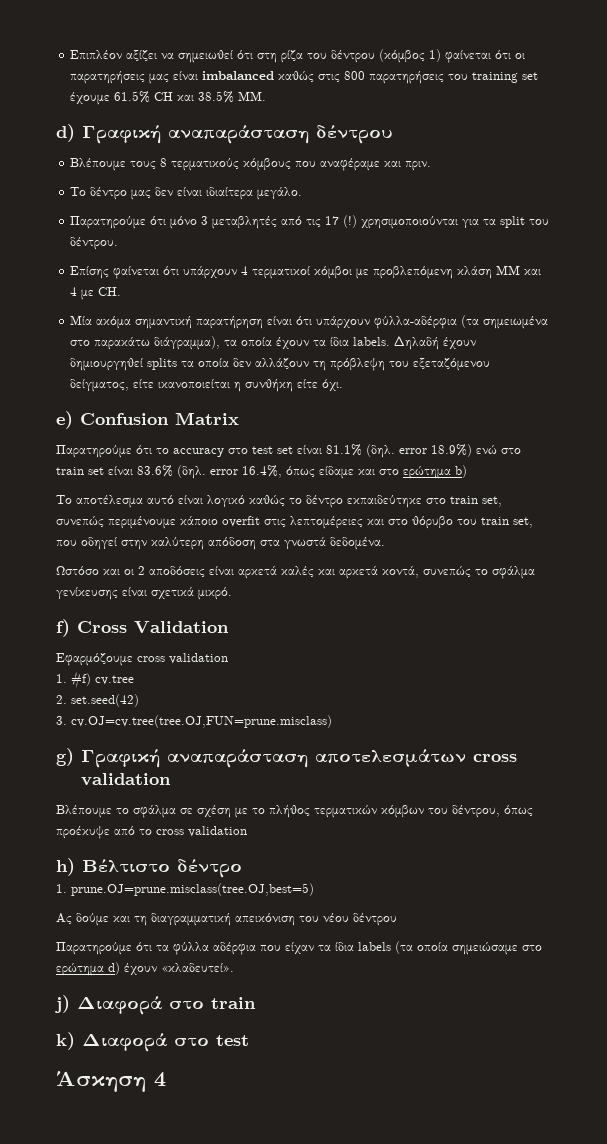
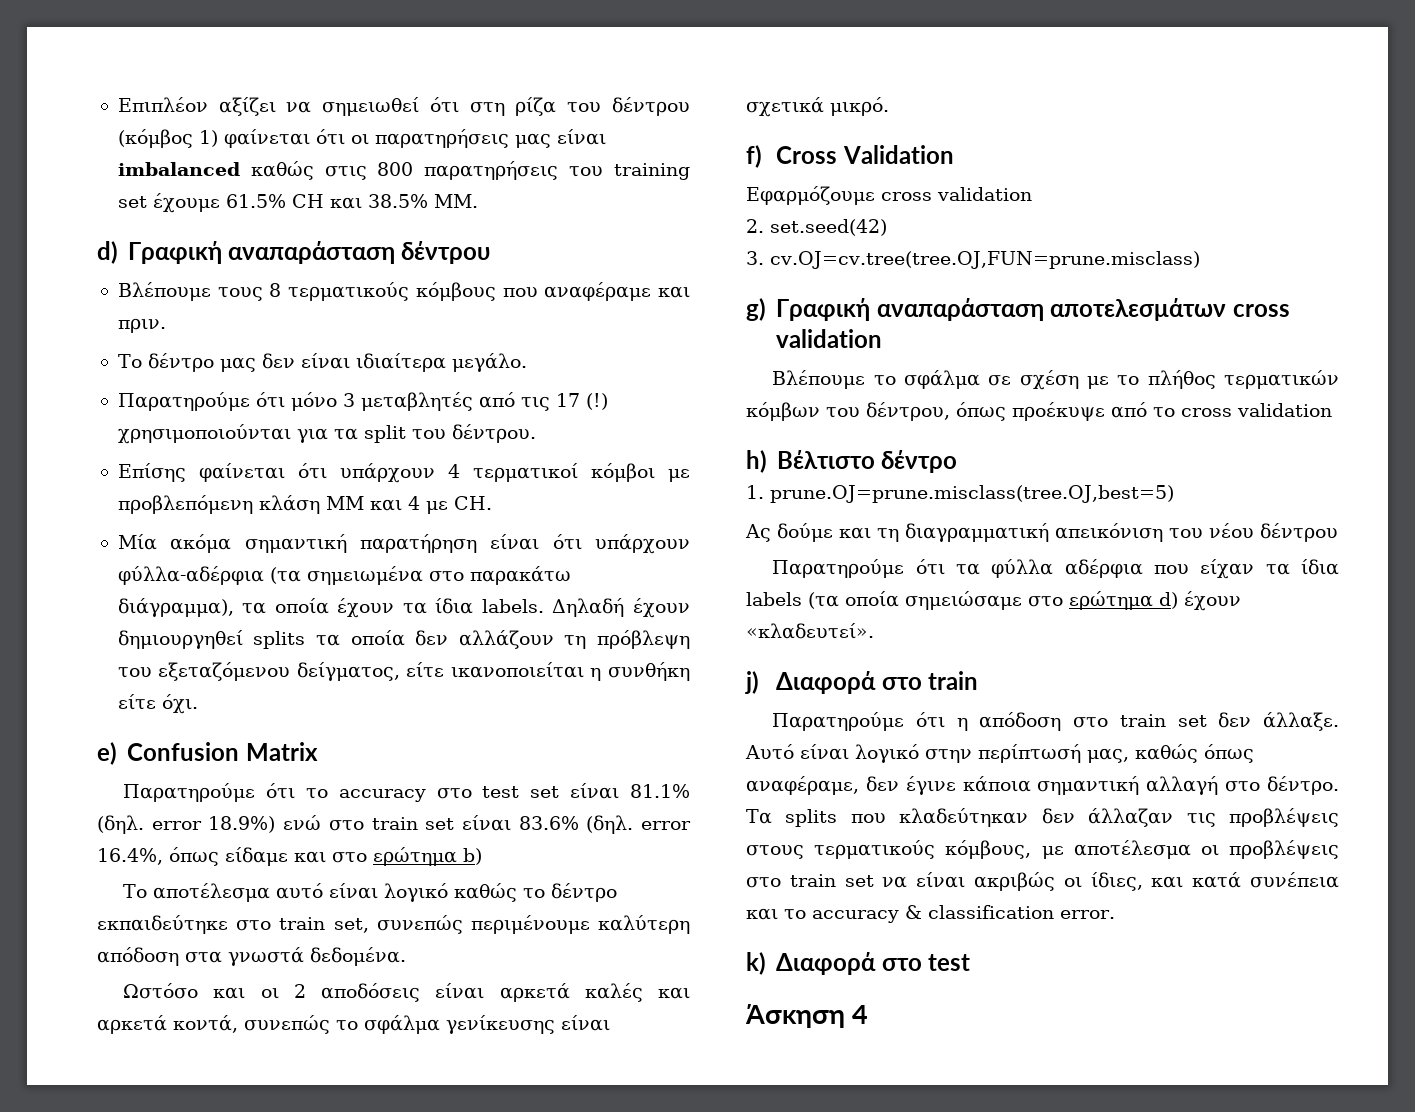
- Το αποτέλεσμα αυτό είναι λογικό καθώς το δέντρο εκπαιδεύτηκε στο train set, συνεπώς περιμένουμε κάποιο overfit στις λεπτομέρειες και στο θόρυβο του train set, που οδηγεί στην καλύτερη απόδοση στα γνωστά δεδομένα.
+ Το αποτέλεσμα αυτό είναι λογικό καθώς το δέντρο εκπαιδεύτηκε στο train set, συνεπώς περιμένουμε καλύτερη απόδοση στα γνωστά δεδομένα.
- 1. #f) cv.tree
+ Παρατηρούμε ότι η απόδοση στο train set δεν άλλαξε. Αυτό είναι λογικό στην περίπτωσή μας, καθώς όπως αναφέραμε, δεν έγινε κάποια σημαντική αλλαγή στο δέντρο. Τα splits που κλαδεύτηκαν δεν άλλαζαν τις προβλέψεις στους τερματικούς κόμβους, με αποτέλεσμα οι προβλέψεις στο train set να είναι ακριβώς οι ίδιες, και κατά συνέπεια και το accuracy & classification error.

